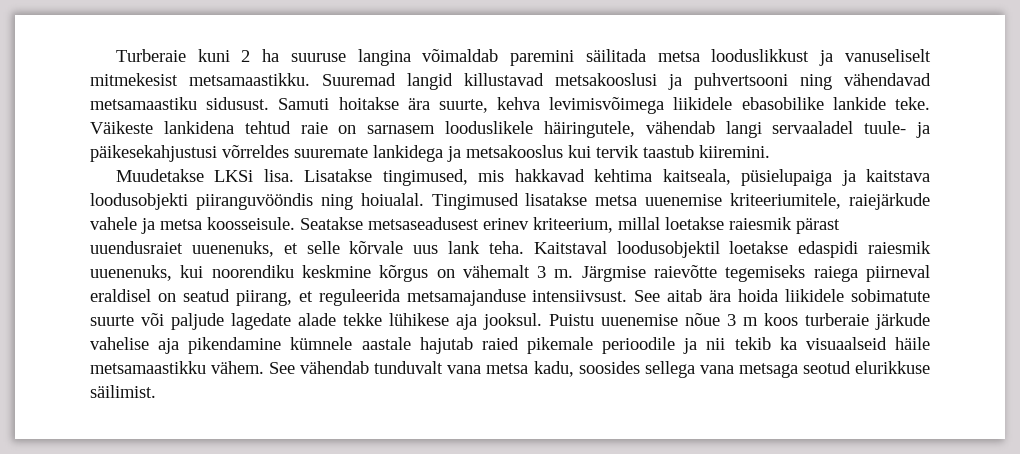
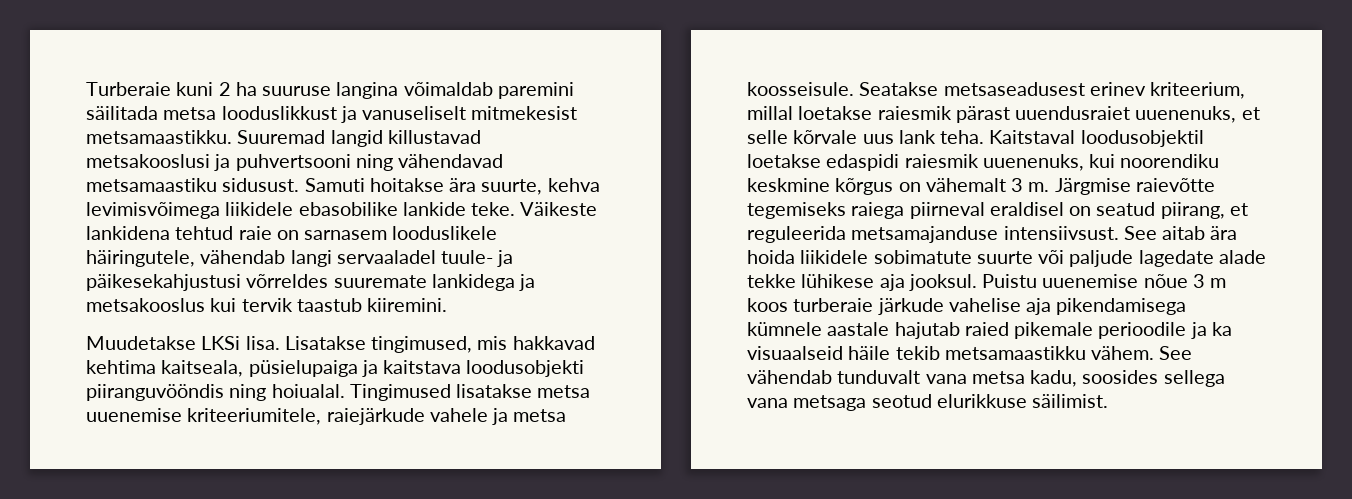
- Puistu uuenemise nõue 3 m koos turberaie järkude vahelise aja pikendamine kümnele aastale hajutab raied pikemale perioodile ja nii tekib ka visuaalseid häile metsamaastikku vähem.
+ Puistu uuenemise nõue 3 m koos turberaie järkude vahelise aja pikendamisega kümnele aastale hajutab raied pikemale perioodile ja ka visuaalseid häile tekib metsamaastikku vähem.

